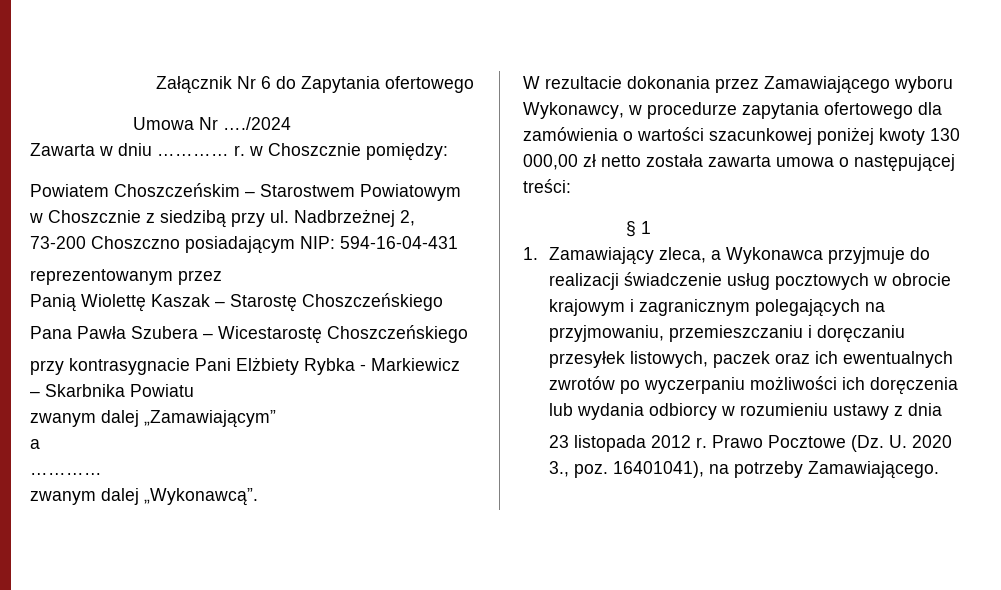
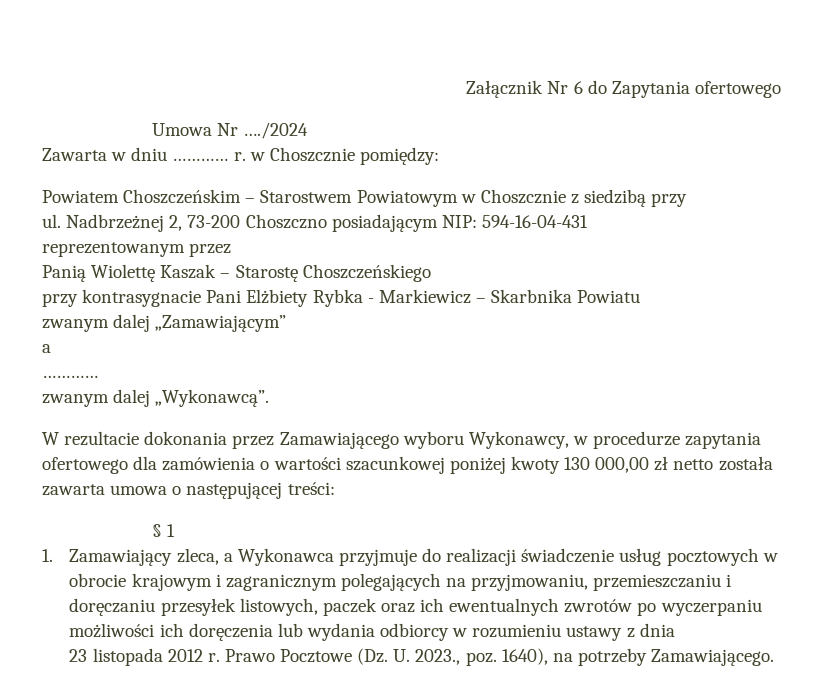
- Powiatem Choszczeńskim – Starostwem Powiatowym w Choszcznie z siedzibą przy ul.
+ Powiatem Choszczeńskim – Starostwem Powiatowym w Choszcznie z siedzibą przy
+ ul.
- Pana Pawła Szubera – Wicestarostę Choszczeńskiego
- Prawo Pocztowe (Dz. U. 2020 3., poz. 16401041), na potrzeby Zamawiającego.
+ Prawo Pocztowe (Dz. U. 2023., poz. 1640), na potrzeby Zamawiającego.

